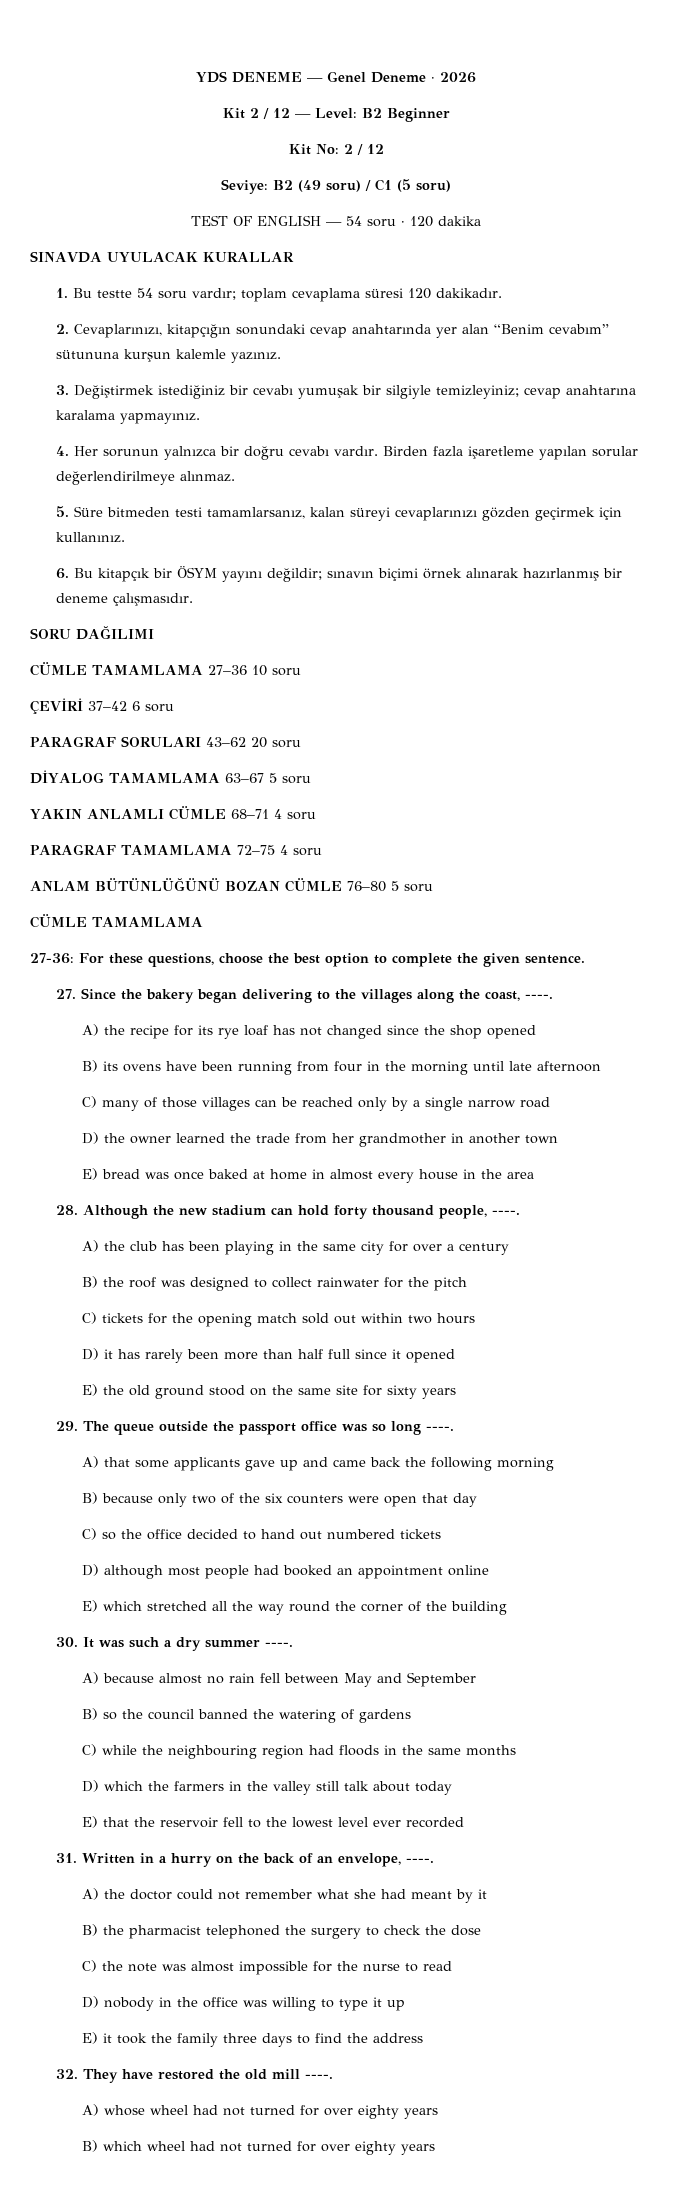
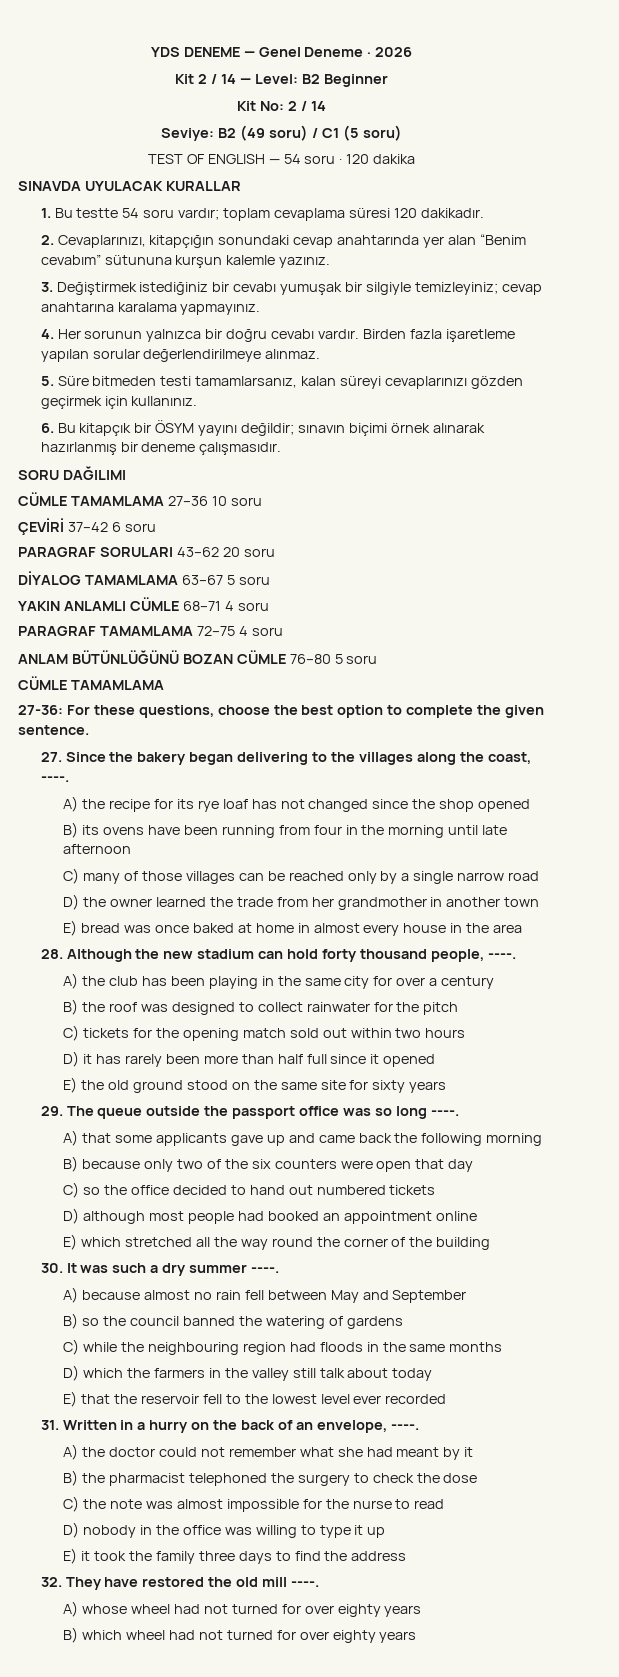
- Kit 2 / 12 — Level: B2 Beginner
+ Kit 2 / 14 — Level: B2 Beginner
- Kit No: 2 / 12
+ Kit No: 2 / 14

